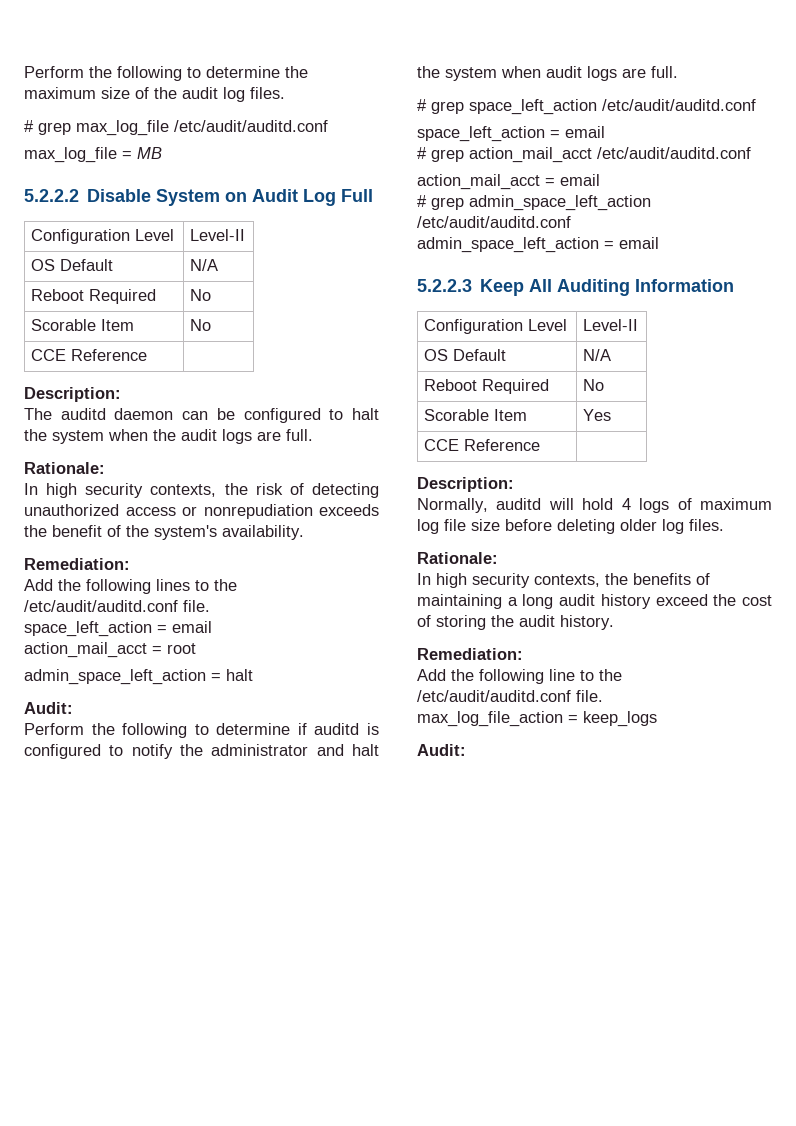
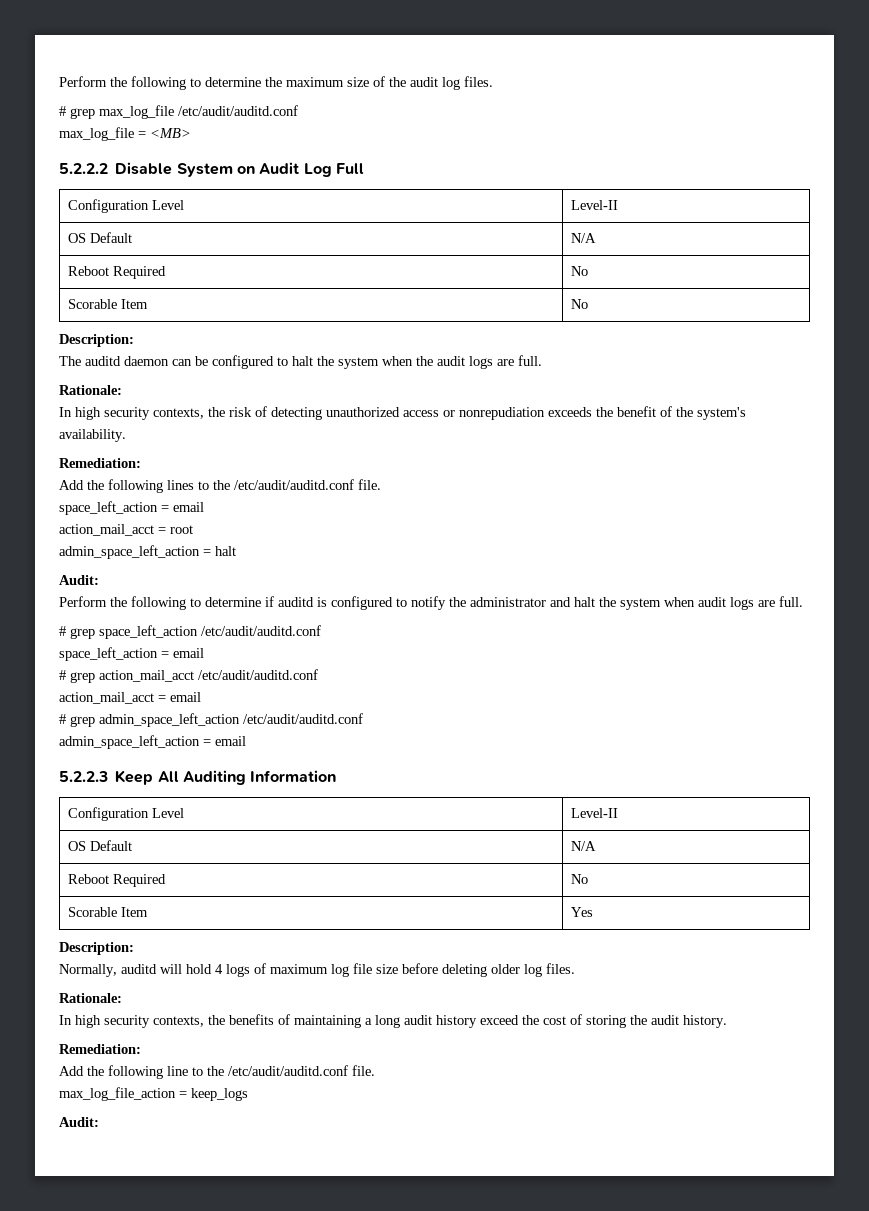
- max_log_file = MB
+ max_log_file = <MB>
  Scorable Item | No
- CCE Reference |
  Scorable Item | Yes
- CCE Reference |

